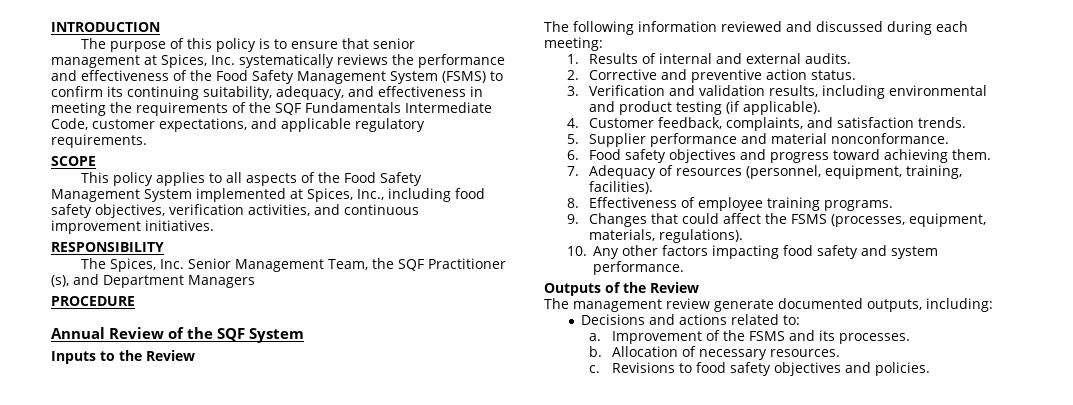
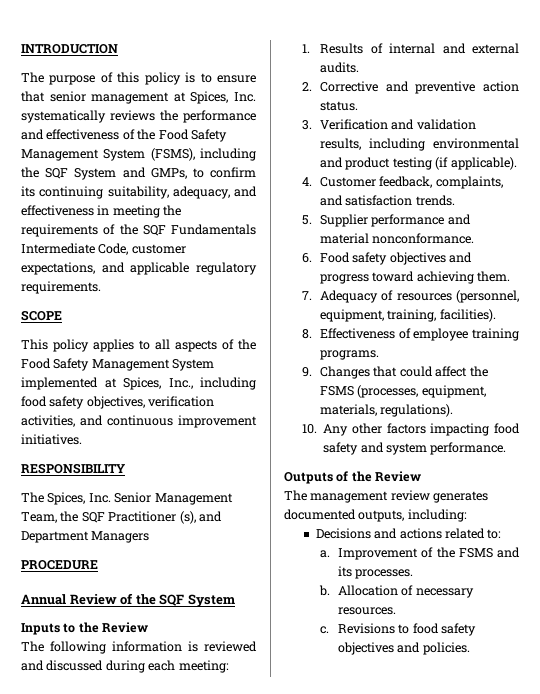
- The purpose of this policy is to ensure that senior management at Spices, Inc. systematically reviews the performance and effectiveness of the Food Safety Management System (FSMS) to confirm its continuing suitability, adequacy, and effectiveness in meeting the requirements of the SQF Fundamentals Intermediate Code, customer expectations, and applicable regulatory requirements.
+ The purpose of this policy is to ensure that senior management at Spices, Inc. systematically reviews the performance and effectiveness of the Food Safety Management System (FSMS), including the SQF System and GMPs, to confirm its continuing suitability, adequacy, and effectiveness in meeting the requirements of the SQF Fundamentals Intermediate Code, customer expectations, and applicable regulatory requirements.
- The following information reviewed and discussed during each meeting:
+ The following information is reviewed and discussed during each meeting:
- The management review generate documented outputs, including:
+ The management review generates documented outputs, including:

